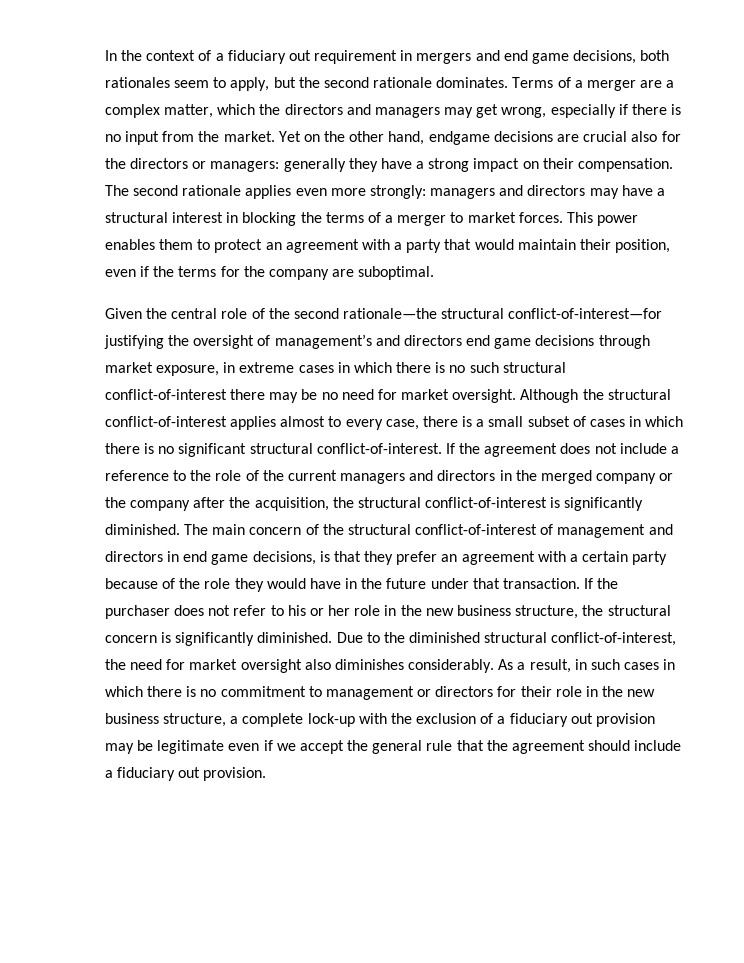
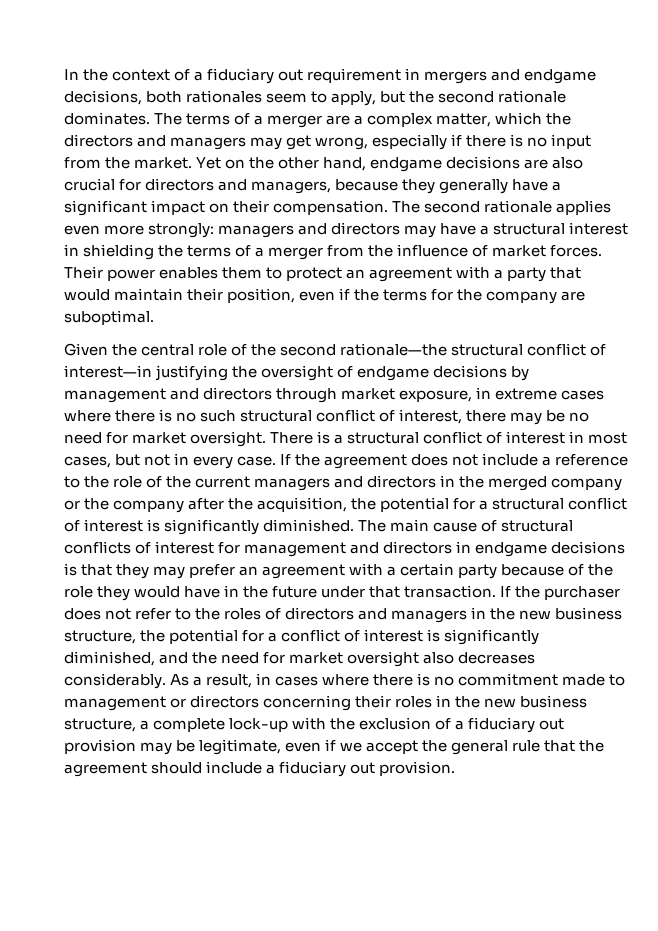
- In the context of a fiduciary out requirement in mergers and end game decisions, both rationales seem to apply, but the second rationale dominates.
+ In the context of a fiduciary out requirement in mergers and endgame decisions, both rationales seem to apply, but the second rationale dominates.
- Terms of a merger are a complex matter, which the directors and managers may get wrong, especially if there is no input from the market.
+ The terms of a merger are a complex matter, which the directors and managers may get wrong, especially if there is no input from the market.
- Yet on the other hand, endgame decisions are crucial also for the directors or managers: generally they have a strong impact on their compensation.
+ Yet on the other hand, endgame decisions are also crucial for directors and managers, because they generally have a significant impact on their compensation.
- The second rationale applies even more strongly: managers and directors may have a structural interest in blocking the terms of a merger to market forces.
+ The second rationale applies even more strongly: managers and directors may have a structural interest in shielding the terms of a merger from the influence of market forces.
- This power enables them to protect an agreement with a party that would maintain their position, even if the terms for the company are suboptimal.
+ Their power enables them to protect an agreement with a party that would maintain their position, even if the terms for the company are suboptimal.
- Given the central role of the second rationale—the structural conflict-of-interest—for justifying the oversight of management’s and directors end game decisions through market exposure, in extreme cases in which there is no such structural conflict-of-interest there may be no need for market oversight.
+ Given the central role of the second rationale—the structural conflict of interest—in justifying the oversight of endgame decisions by management and directors through market exposure, in extreme cases where there is no such structural conflict of interest, there may be no need for market oversight.
- Although the structural conflict-of-interest applies almost to every case, there is a small subset of cases in which there is no significant structural conflict-of-interest.
+ There is a structural conflict of interest in most cases, but not in every case.
- If the agreement does not include a reference to the role of the current managers and directors in the merged company or the company after the acquisition, the structural conflict-of-interest is significantly diminished.
+ If the agreement does not include a reference to the role of the current managers and directors in the merged company or the company after the acquisition, the potential for a structural conflict of interest is significantly diminished.
- The main concern of the structural conflict-of-interest of management and directors in end game decisions, is that they prefer an agreement with a certain party because of the role they would have in the future under that transaction.
+ The main cause of structural conflicts of interest for management and directors in endgame decisions is that they may prefer an agreement with a certain party because of the role they would have in the future under that transaction.
- If the purchaser does not refer to his or her role in the new business structure, the structural concern is significantly diminished. Due to the diminished structural conflict-of-interest, the need for market oversight also diminishes considerably.
+ If the purchaser does not refer to the roles of directors and managers in the new business structure, the potential for a conflict of interest is significantly diminished, and the need for market oversight also decreases considerably.
- As a result, in such cases in which there is no commitment to management or directors for their role in the new business structure, a complete lock-up with the exclusion of a fiduciary out provision may be legitimate even if we accept the general rule that the agreement should include a fiduciary out provision.
+ As a result, in cases where there is no commitment made to management or directors concerning their roles in the new business structure, a complete lock-up with the exclusion of a fiduciary out provision may be legitimate, even if we accept the general rule that the agreement should include a fiduciary out provision.

